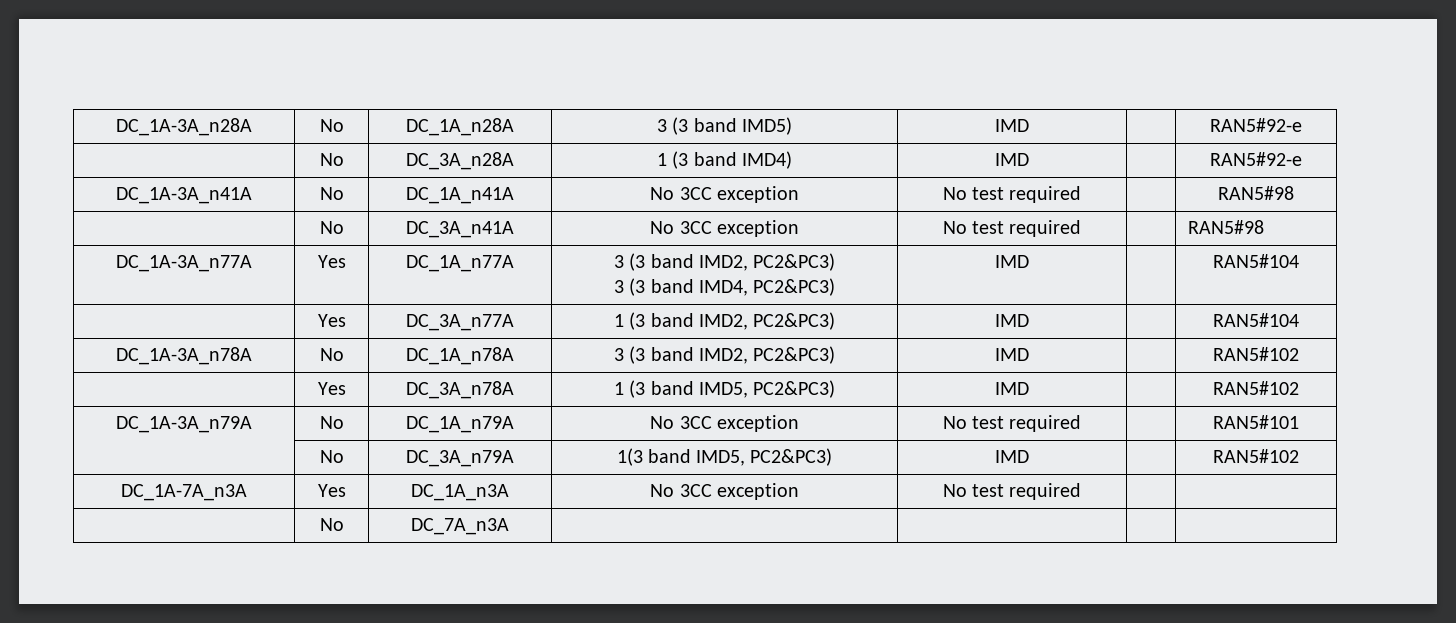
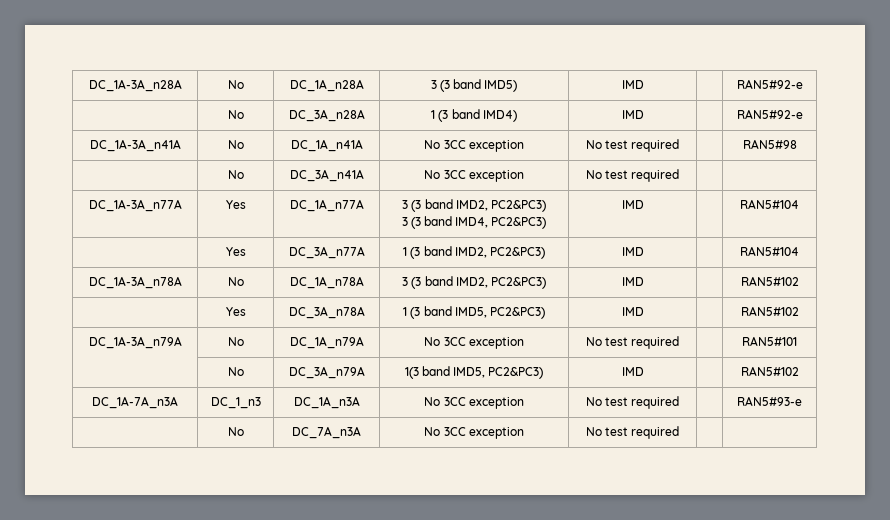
- | No | DC_3A_n41A | No 3CC exception | No test required | | RAN5#98
+ | No | DC_3A_n41A | No 3CC exception | No test required | |
- DC_1A-7A_n3A | Yes | DC_1A_n3A | No 3CC exception | No test required | |
+ DC_1A-7A_n3A | DC_1_n3 | DC_1A_n3A | No 3CC exception | No test required | | RAN5#93-e
- | No | DC_7A_n3A | | | |
+ | No | DC_7A_n3A | No 3CC exception | No test required | |

